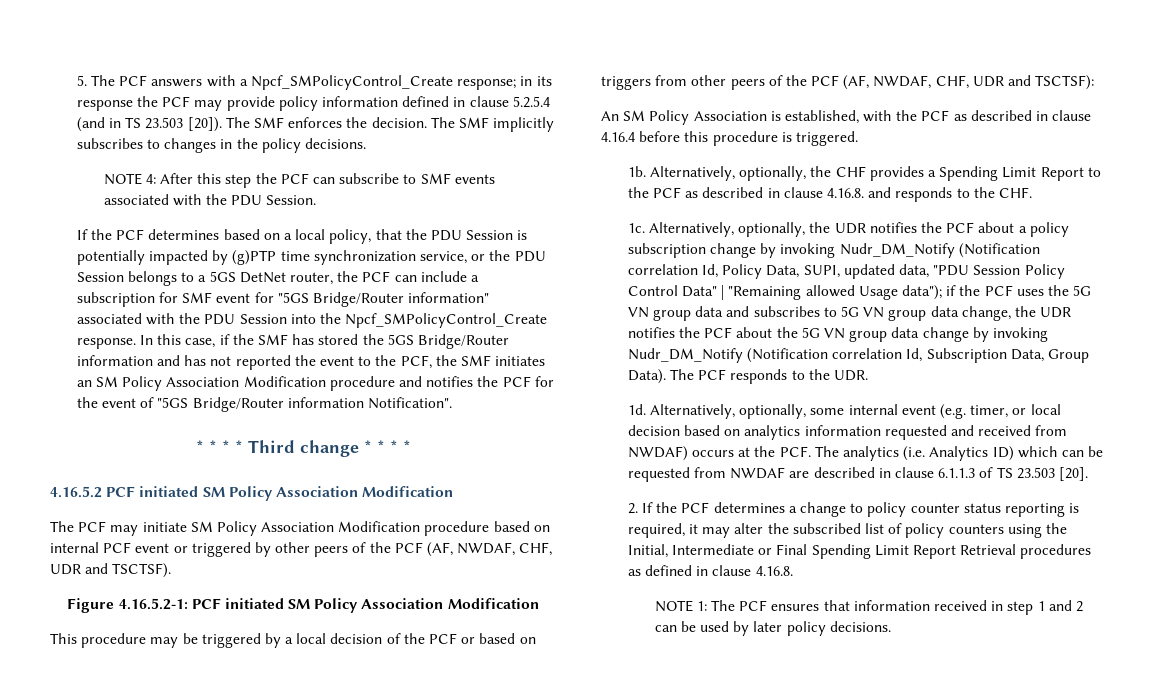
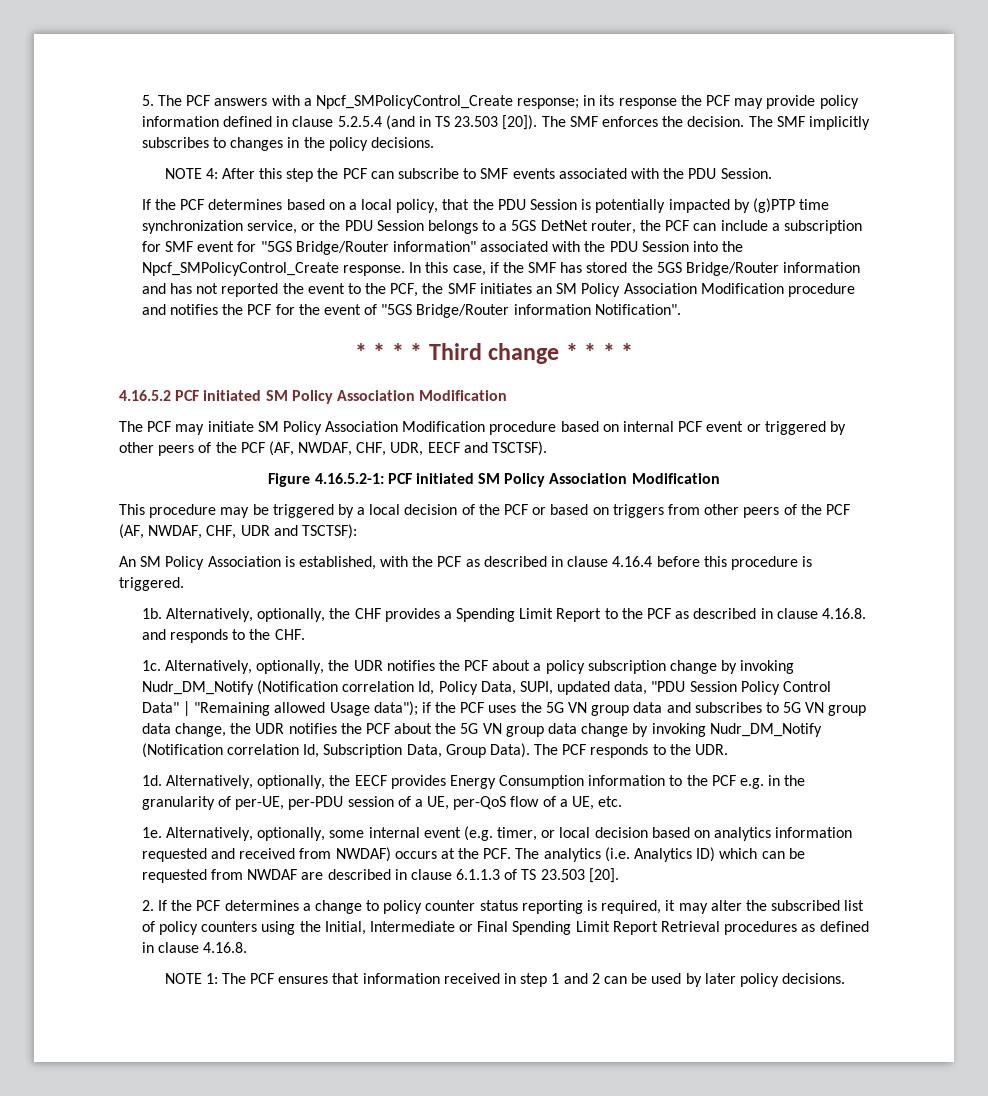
- The PCF may initiate SM Policy Association Modification procedure based on internal PCF event or triggered by other peers of the PCF (AF, NWDAF, CHF, UDR and TSCTSF).
+ The PCF may initiate SM Policy Association Modification procedure based on internal PCF event or triggered by other peers of the PCF (AF, NWDAF, CHF, UDR, EECF and TSCTSF).
- Alternatively, optionally, some internal event (e.g. timer, or local decision based on analytics information requested and received from NWDAF) occurs at the PCF. The analytics (i.e. Analytics ID) which can be requested from NWDAF are described in clause 6.1.1.3 of TS 23.503 [20].
+ Alternatively, optionally, the EECF provides Energy Consumption information to the PCF e.g. in the granularity of per-UE, per-PDU session of a UE, per-QoS flow of a UE, etc.
+ 1e. Alternatively, optionally, some internal event (e.g. timer, or local decision based on analytics information requested and received from NWDAF) occurs at the PCF. The analytics (i.e. Analytics ID) which can be requested from NWDAF are described in clause 6.1.1.3 of TS 23.503 [20].

